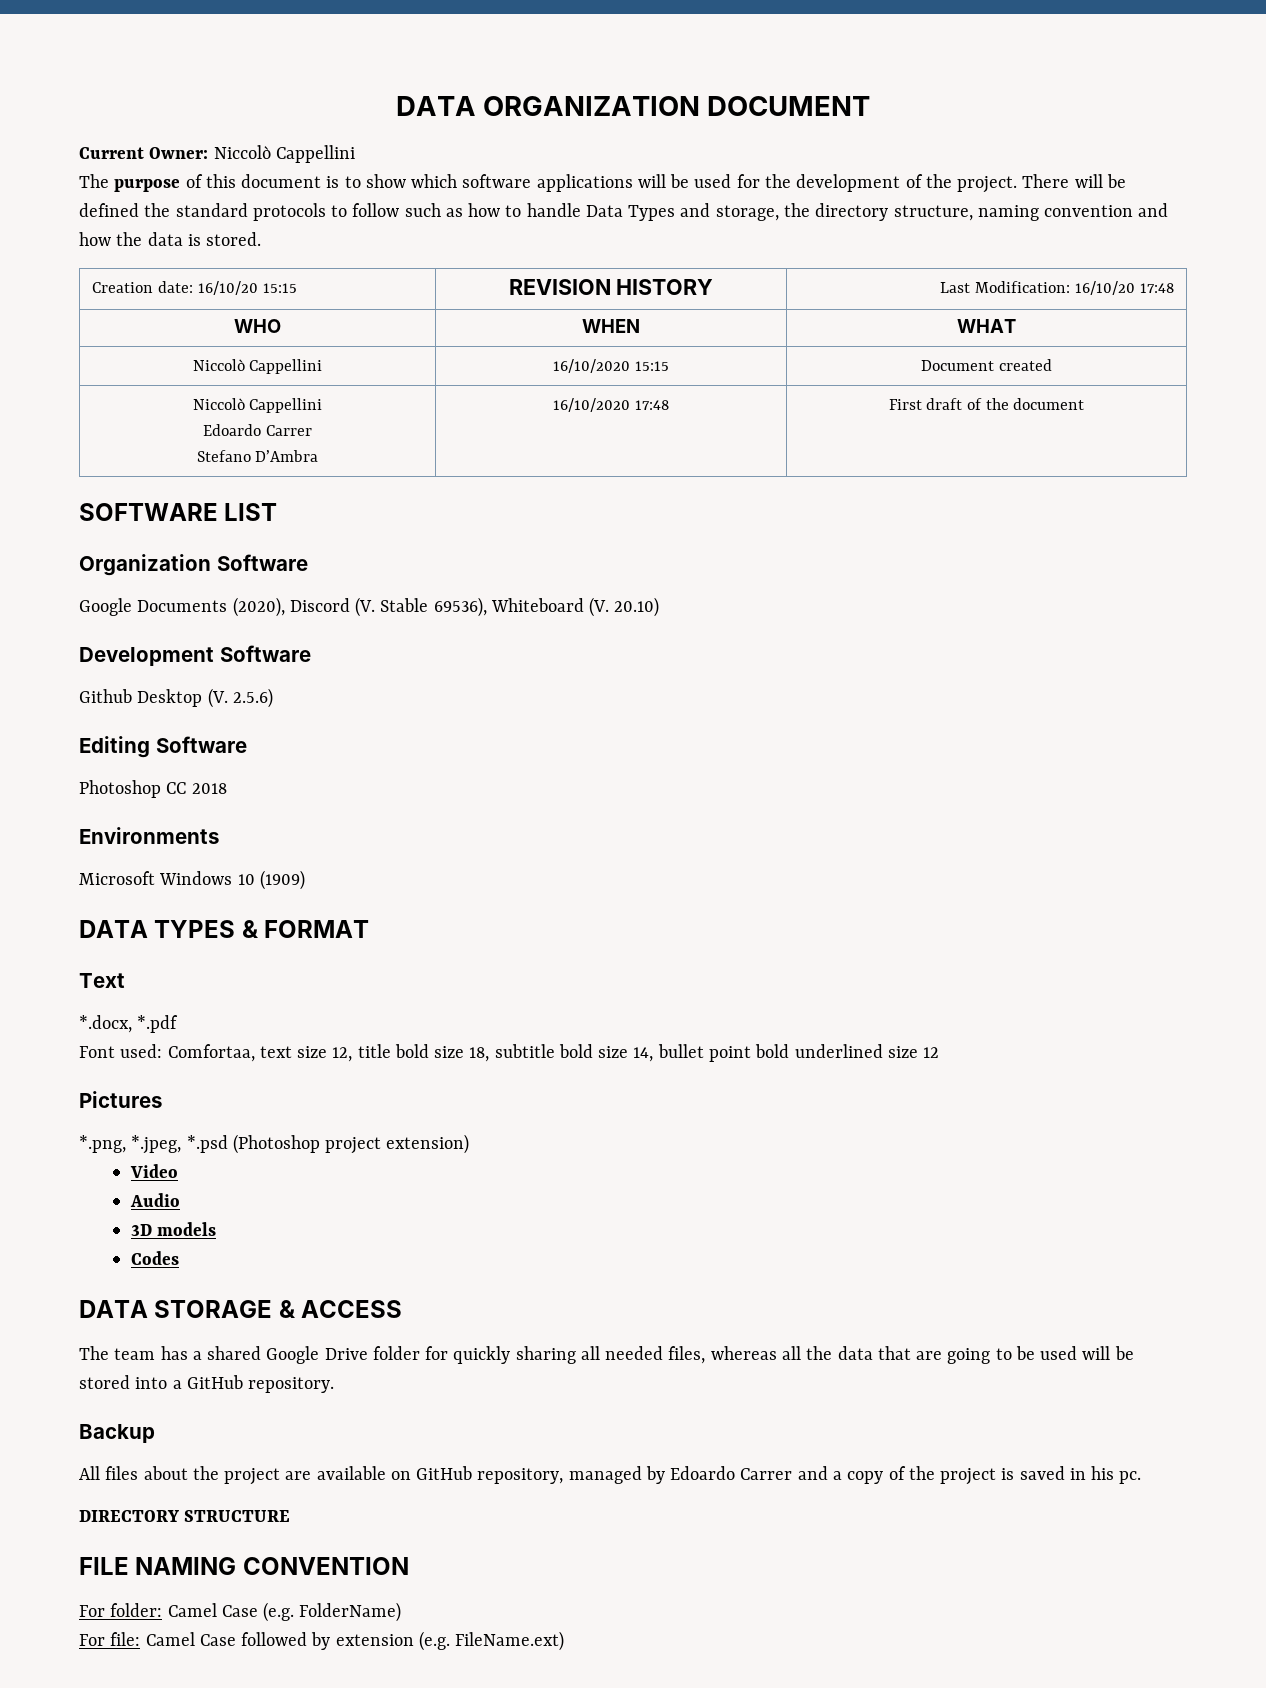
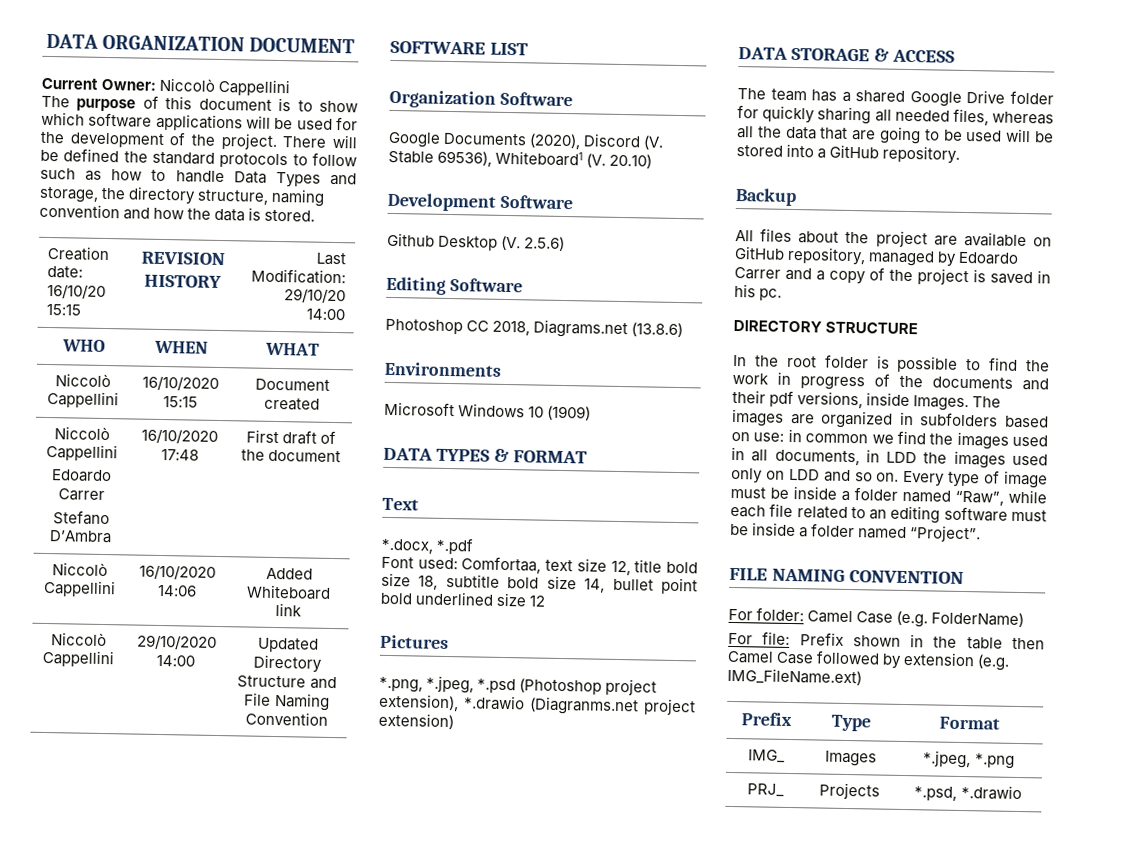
- Creation date: 16/10/20 15:15 | REVISION HISTORY | Last Modification: 16/10/20 17:48
+ Creation date: 16/10/20 15:15 | REVISION HISTORY | Last Modification: 29/10/20 14:00
+ Niccolò Cappellini | 16/10/2020 14:06 | Added Whiteboard link
+ Niccolò Cappellini | 29/10/2020 14:00 | Updated Directory Structure and File Naming Convention
- Google Documents (2020), Discord (V. Stable 69536), Whiteboard (V. 20.10)
+ Google Documents (2020), Discord (V. Stable 69536), Whiteboard1 (V. 20.10)
- Photoshop CC 2018
+ Photoshop CC 2018, Diagrams.net (13.8.6)
- *.png, *.jpeg, *.psd (Photoshop project extension)
- Video
- Audio
- 3D models
- Codes
+ *.png, *.jpeg, *.psd (Photoshop project extension), *.drawio (Diagranms.net project extension)
+ In the root folder is possible to find the work in progress of the documents and their pdf versions, inside Images. The images are organized in subfolders based on use: in common we find the images used in all documents, in LDD the images used only on LDD and so on. Every type of image must be inside a folder named “Raw”, while each file related to an editing software must be inside a folder named “Project”.
- For file: Camel Case followed by extension (e.g. FileName.ext)
+ For file: Prefix shown in the table then Camel Case followed by extension (e.g. IMG_FileName.ext)
+ Prefix | Type | Format
+ IMG_ | Images | *.jpeg, *.png
+ PRJ_ | Projects | *.psd, *.drawio

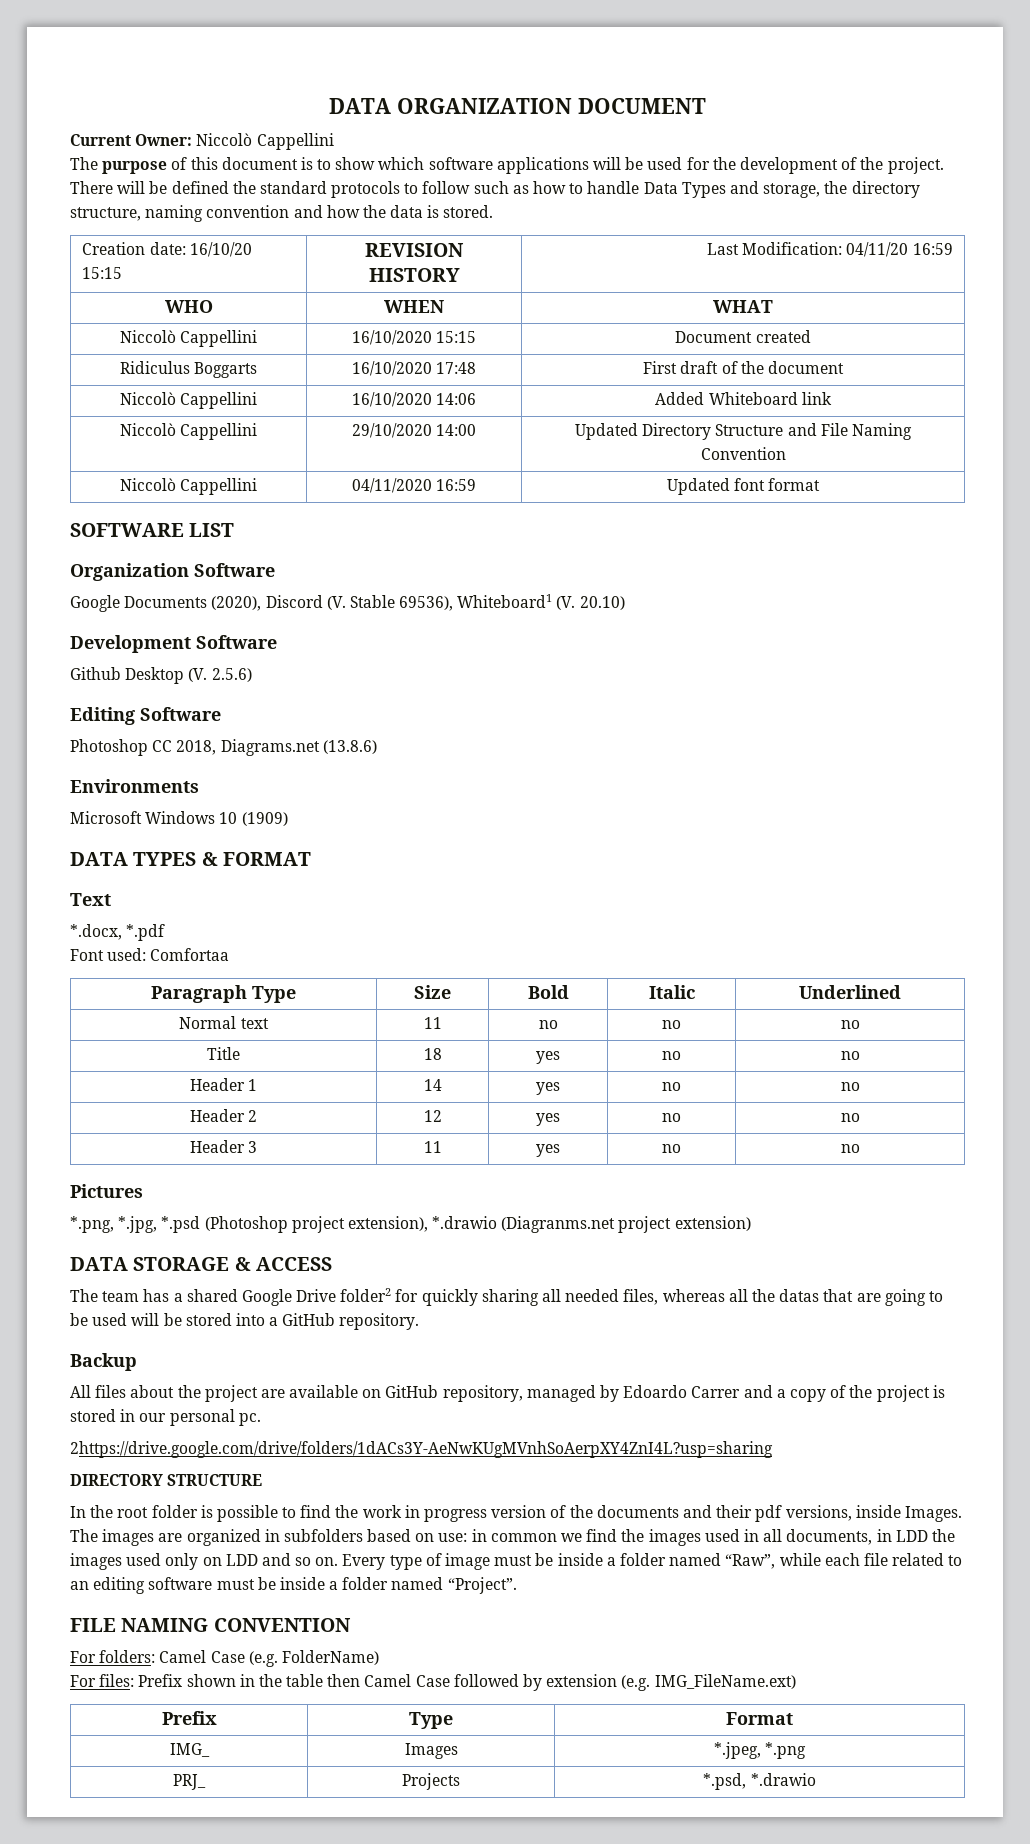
- Creation date: 16/10/20 15:15 | REVISION HISTORY | Last Modification: 29/10/20 14:00
+ Creation date: 16/10/20 15:15 | REVISION HISTORY | Last Modification: 04/11/20 16:59
  Niccolò Cappellini | 16/10/2020 15:15 | Document created
- Niccolò Cappellini
- Edoardo Carrer
- Stefano D’Ambra | 16/10/2020 17:48 | First draft of the document
+ Ridiculus Boggarts | 16/10/2020 17:48 | First draft of the document
+ Niccolò Cappellini | 04/11/2020 16:59 | Updated font format
- Font used: Comfortaa, text size 12, title bold size 18, subtitle bold size 14, bullet point bold underlined size 12
+ Font used: Comfortaa
+ Paragraph Type | Size | Bold | Italic | Underlined
+ Normal text | 11 | no | no | no
+ Title | 18 | yes | no | no
+ Header 1 | 14 | yes | no | no
+ Header 2 | 12 | yes | no | no
+ Header 3 | 11 | yes | no | no
- *.png, *.jpeg, *.psd (Photoshop project extension), *.drawio (Diagranms.net project extension)
+ *.png, *.jpg, *.psd (Photoshop project extension), *.drawio (Diagranms.net project extension)
- The team has a shared Google Drive folder for quickly sharing all needed files, whereas all the data that are going to be used will be stored into a GitHub repository.
+ The team has a shared Google Drive folder2 for quickly sharing all needed files, whereas all the datas that are going to be used will be stored into a GitHub repository.
- All files about the project are available on GitHub repository, managed by Edoardo Carrer and a copy of the project is saved in his pc.
+ All files about the project are available on GitHub repository, managed by Edoardo Carrer and a copy of the project is stored in our personal pc.
+ 2https://drive.google.com/drive/folders/1dACs3Y-AeNwKUgMVnhSoAerpXY4ZnI4L?usp=sharing
- In the root folder is possible to find the work in progress of the documents and their pdf versions, inside Images.
+ In the root folder is possible to find the work in progress version of the documents and their pdf versions, inside Images.
- For folder: Camel Case (e.g. FolderName)
+ For folders: Camel Case (e.g. FolderName)
- For file: Prefix shown in the table then Camel Case followed by extension (e.g. IMG_FileName.ext)
+ For files: Prefix shown in the table then Camel Case followed by extension (e.g. IMG_FileName.ext)

